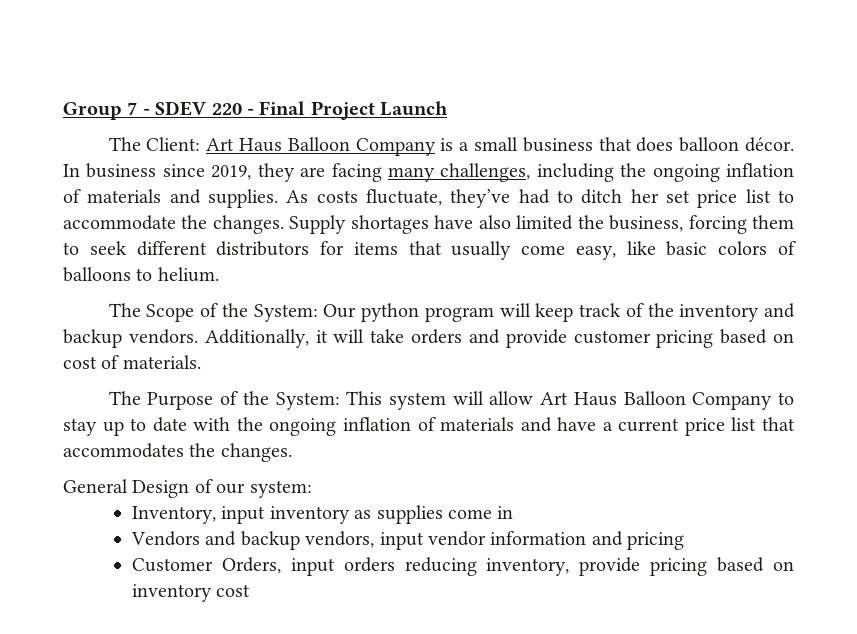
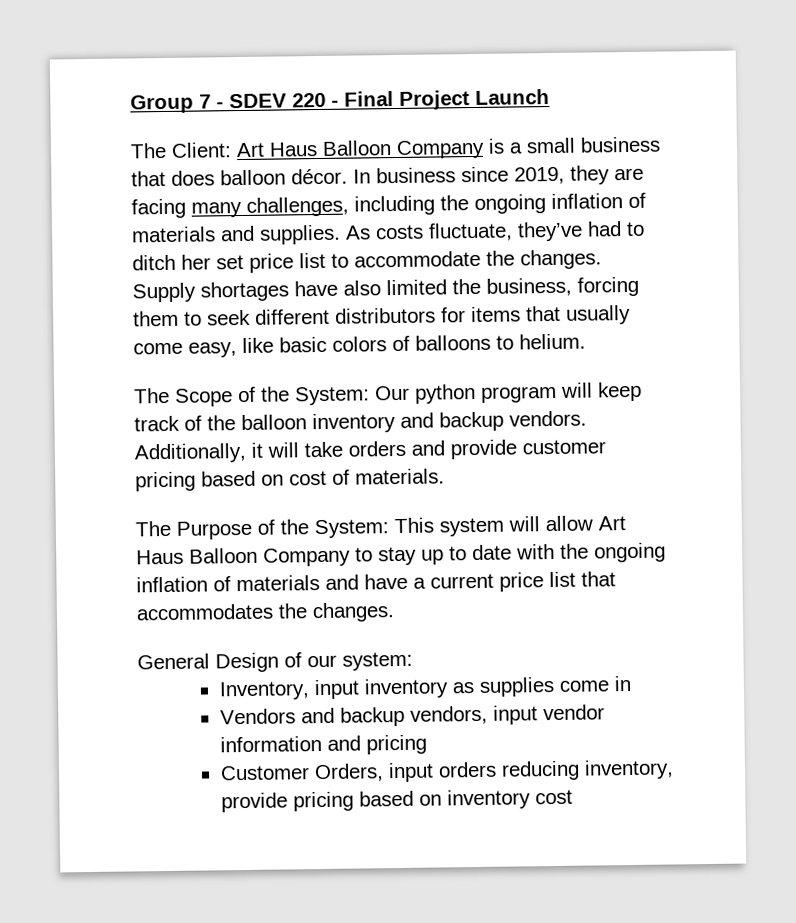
- The Scope of the System: Our python program will keep track of the inventory and backup vendors.
+ The Scope of the System: Our python program will keep track of the balloon inventory and backup vendors.

